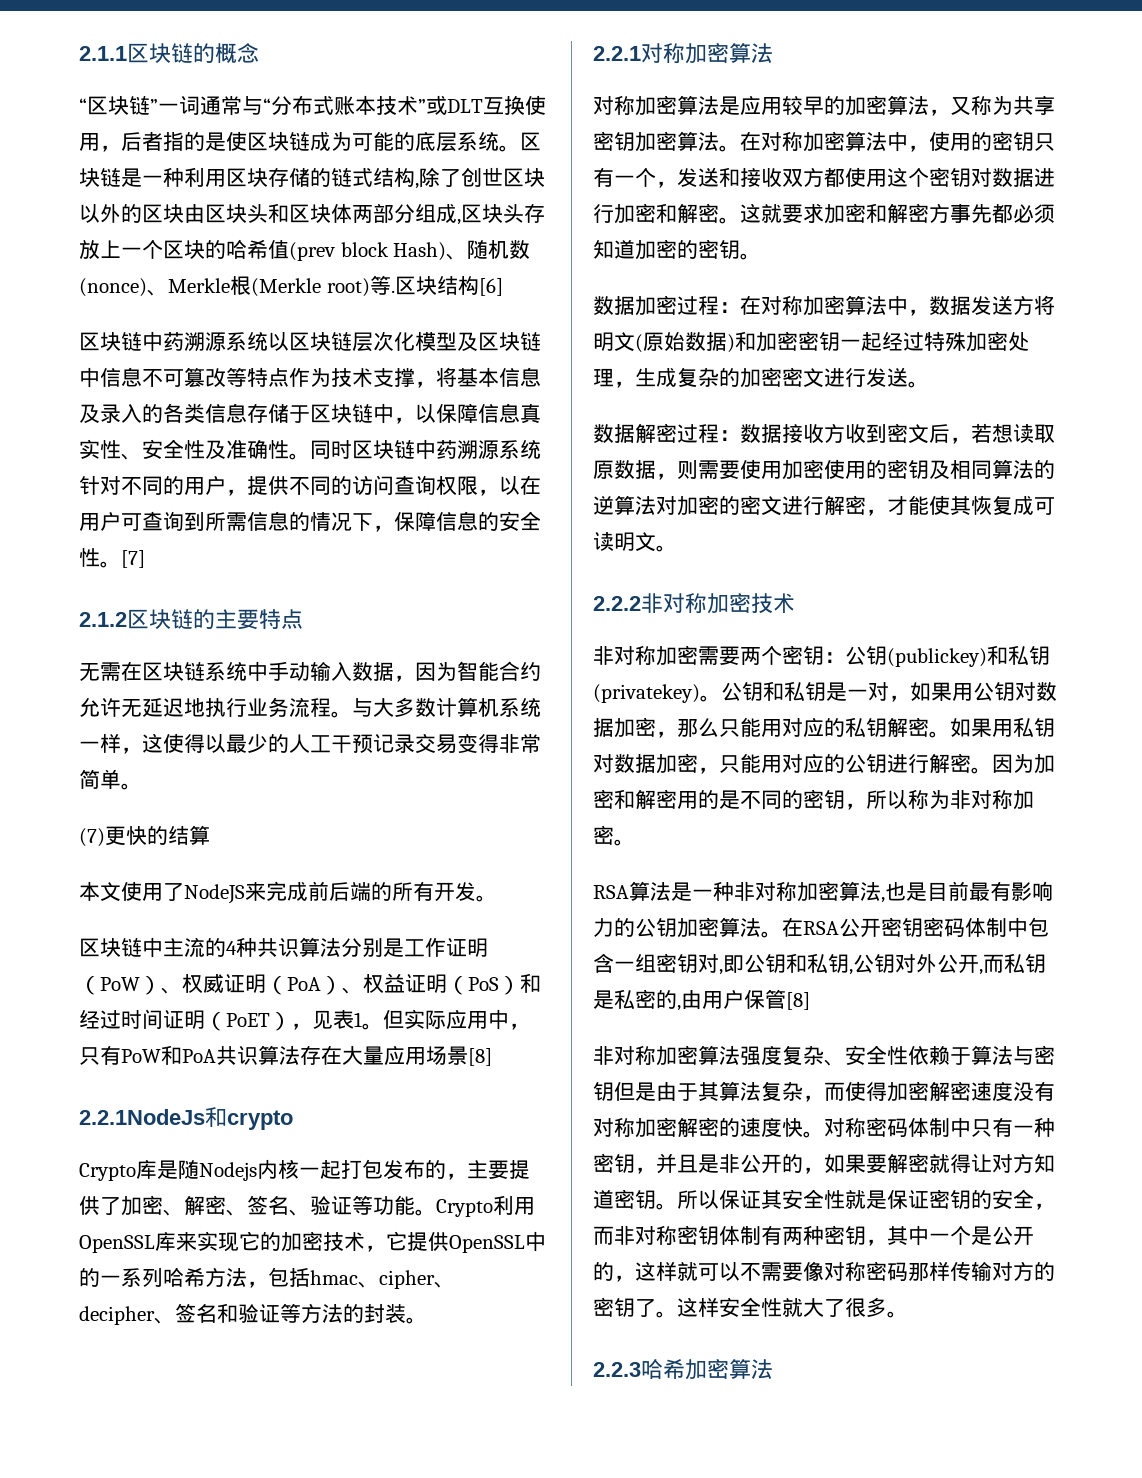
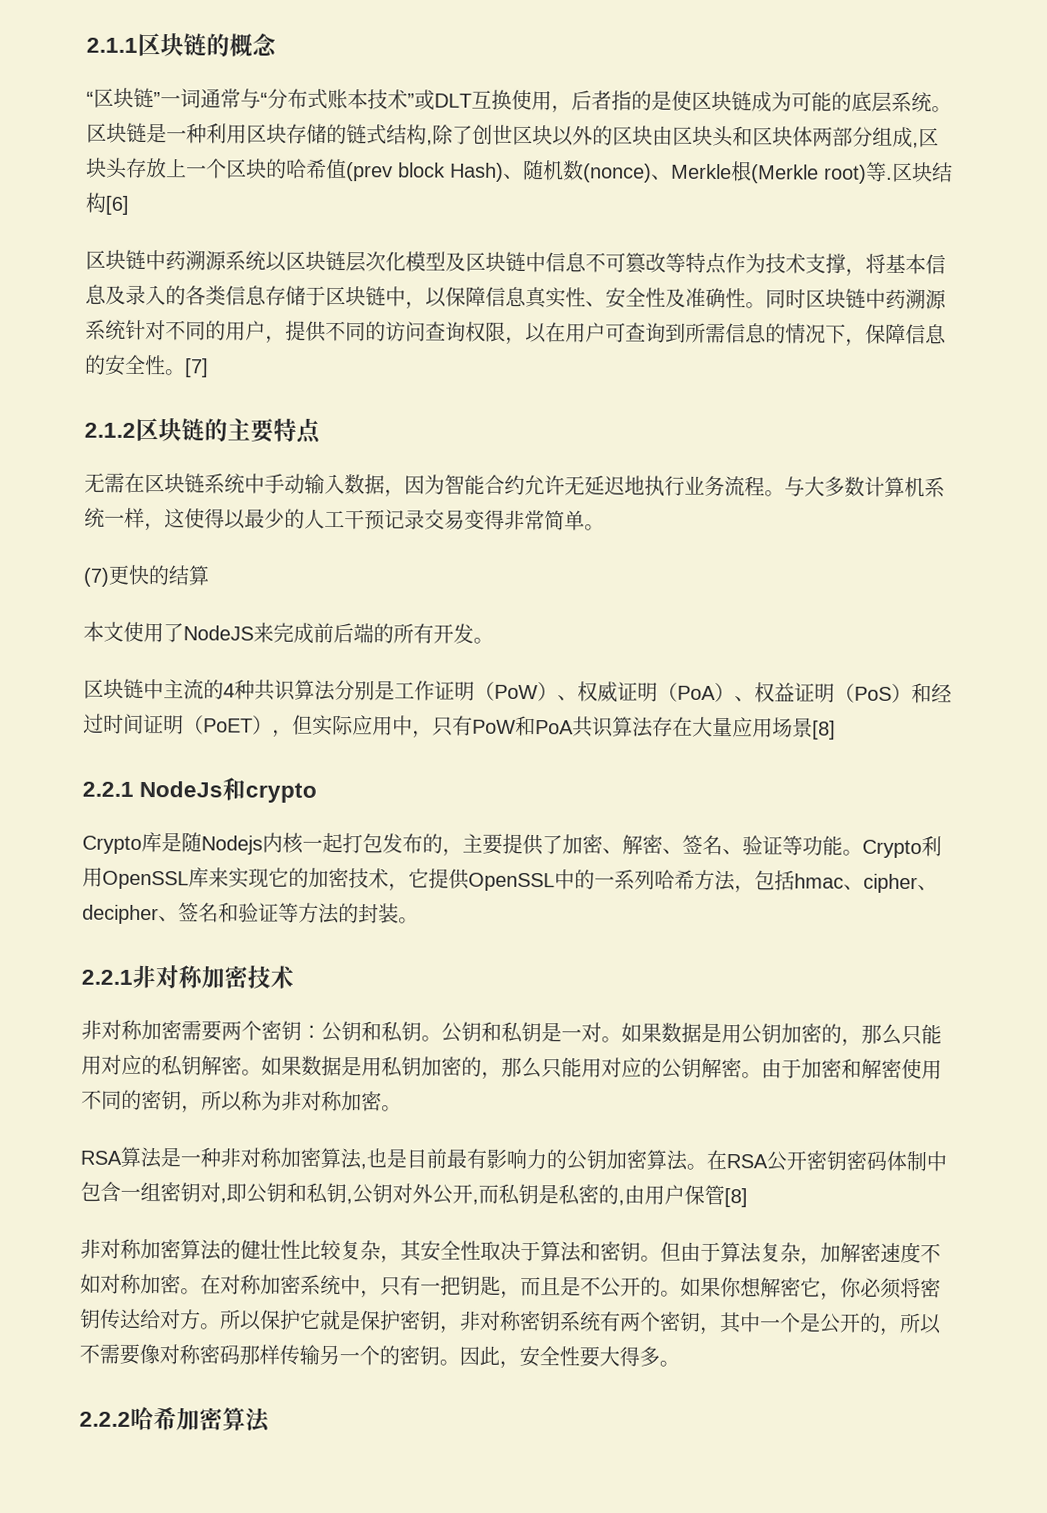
- 区块链中主流的4种共识算法分别是工作证明（PoW）、权威证明（PoA）、权益证明（PoS）和经过时间证明（PoET），见表1。但实际应用中，只有PoW和PoA共识算法存在大量应用场景[8]
+ 区块链中主流的4种共识算法分别是工作证明（PoW）、权威证明（PoA）、权益证明（PoS）和经过时间证明（PoET），但实际应用中，只有PoW和PoA共识算法存在大量应用场景[8]
- 2.2.1NodeJs和crypto
+ 2.2.1 NodeJs和crypto
- 2.2.1对称加密算法
- 对称加密算法是应用较早的加密算法，又称为共享密钥加密算法。在对称加密算法中，使用的密钥只有一个，发送和接收双方都使用这个密钥对数据进行加密和解密。这就要求加密和解密方事先都必须知道加密的密钥。
- 数据加密过程：在对称加密算法中，数据发送方将明文(原始数据)和加密密钥一起经过特殊加密处理，生成复杂的加密密文进行发送。
- 数据解密过程：数据接收方收到密文后，若想读取原数据，则需要使用加密使用的密钥及相同算法的逆算法对加密的密文进行解密，才能使其恢复成可读明文。
- 2.2.2非对称加密技术
+ 2.2.1非对称加密技术
- 非对称加密需要两个密钥：公钥(publickey)和私钥(privatekey)。
+ 非对称加密需要两个密钥：公钥和私钥。
- 公钥和私钥是一对，如果用公钥对数据加密，那么只能用对应的私钥解密。
+ 公钥和私钥是一对。如果数据是用公钥加密的，那么只能用对应的私钥解密。
- 如果用私钥对数据加密，只能用对应的公钥进行解密。因为加密和解密用的是不同的密钥，所以称为非对称加密。
+ 如果数据是用私钥加密的，那么只能用对应的公钥解密。由于加密和解密使用不同的密钥，所以称为非对称加密。
- 非对称加密算法强度复杂、安全性依赖于算法与密钥但是由于其算法复杂，而使得加密解密速度没有对称加密解密的速度快。对称密码体制中只有一种密钥，并且是非公开的，如果要解密就得让对方知道密钥。所以保证其安全性就是保证密钥的安全，而非对称密钥体制有两种密钥，其中一个是公开的，这样就可以不需要像对称密码那样传输对方的密钥了。这样安全性就大了很多。
+ 非对称加密算法的健壮性比较复杂，其安全性取决于算法和密钥。但由于算法复杂，加解密速度不如对称加密。在对称加密系统中，只有一把钥匙，而且是不公开的。如果你想解密它，你必须将密钥传达给对方。所以保护它就是保护密钥，非对称密钥系统有两个密钥，其中一个是公开的，所以不需要像对称密码那样传输另一个的密钥。因此，安全性要大得多。
- 2.2.3哈希加密算法
+ 2.2.2哈希加密算法

